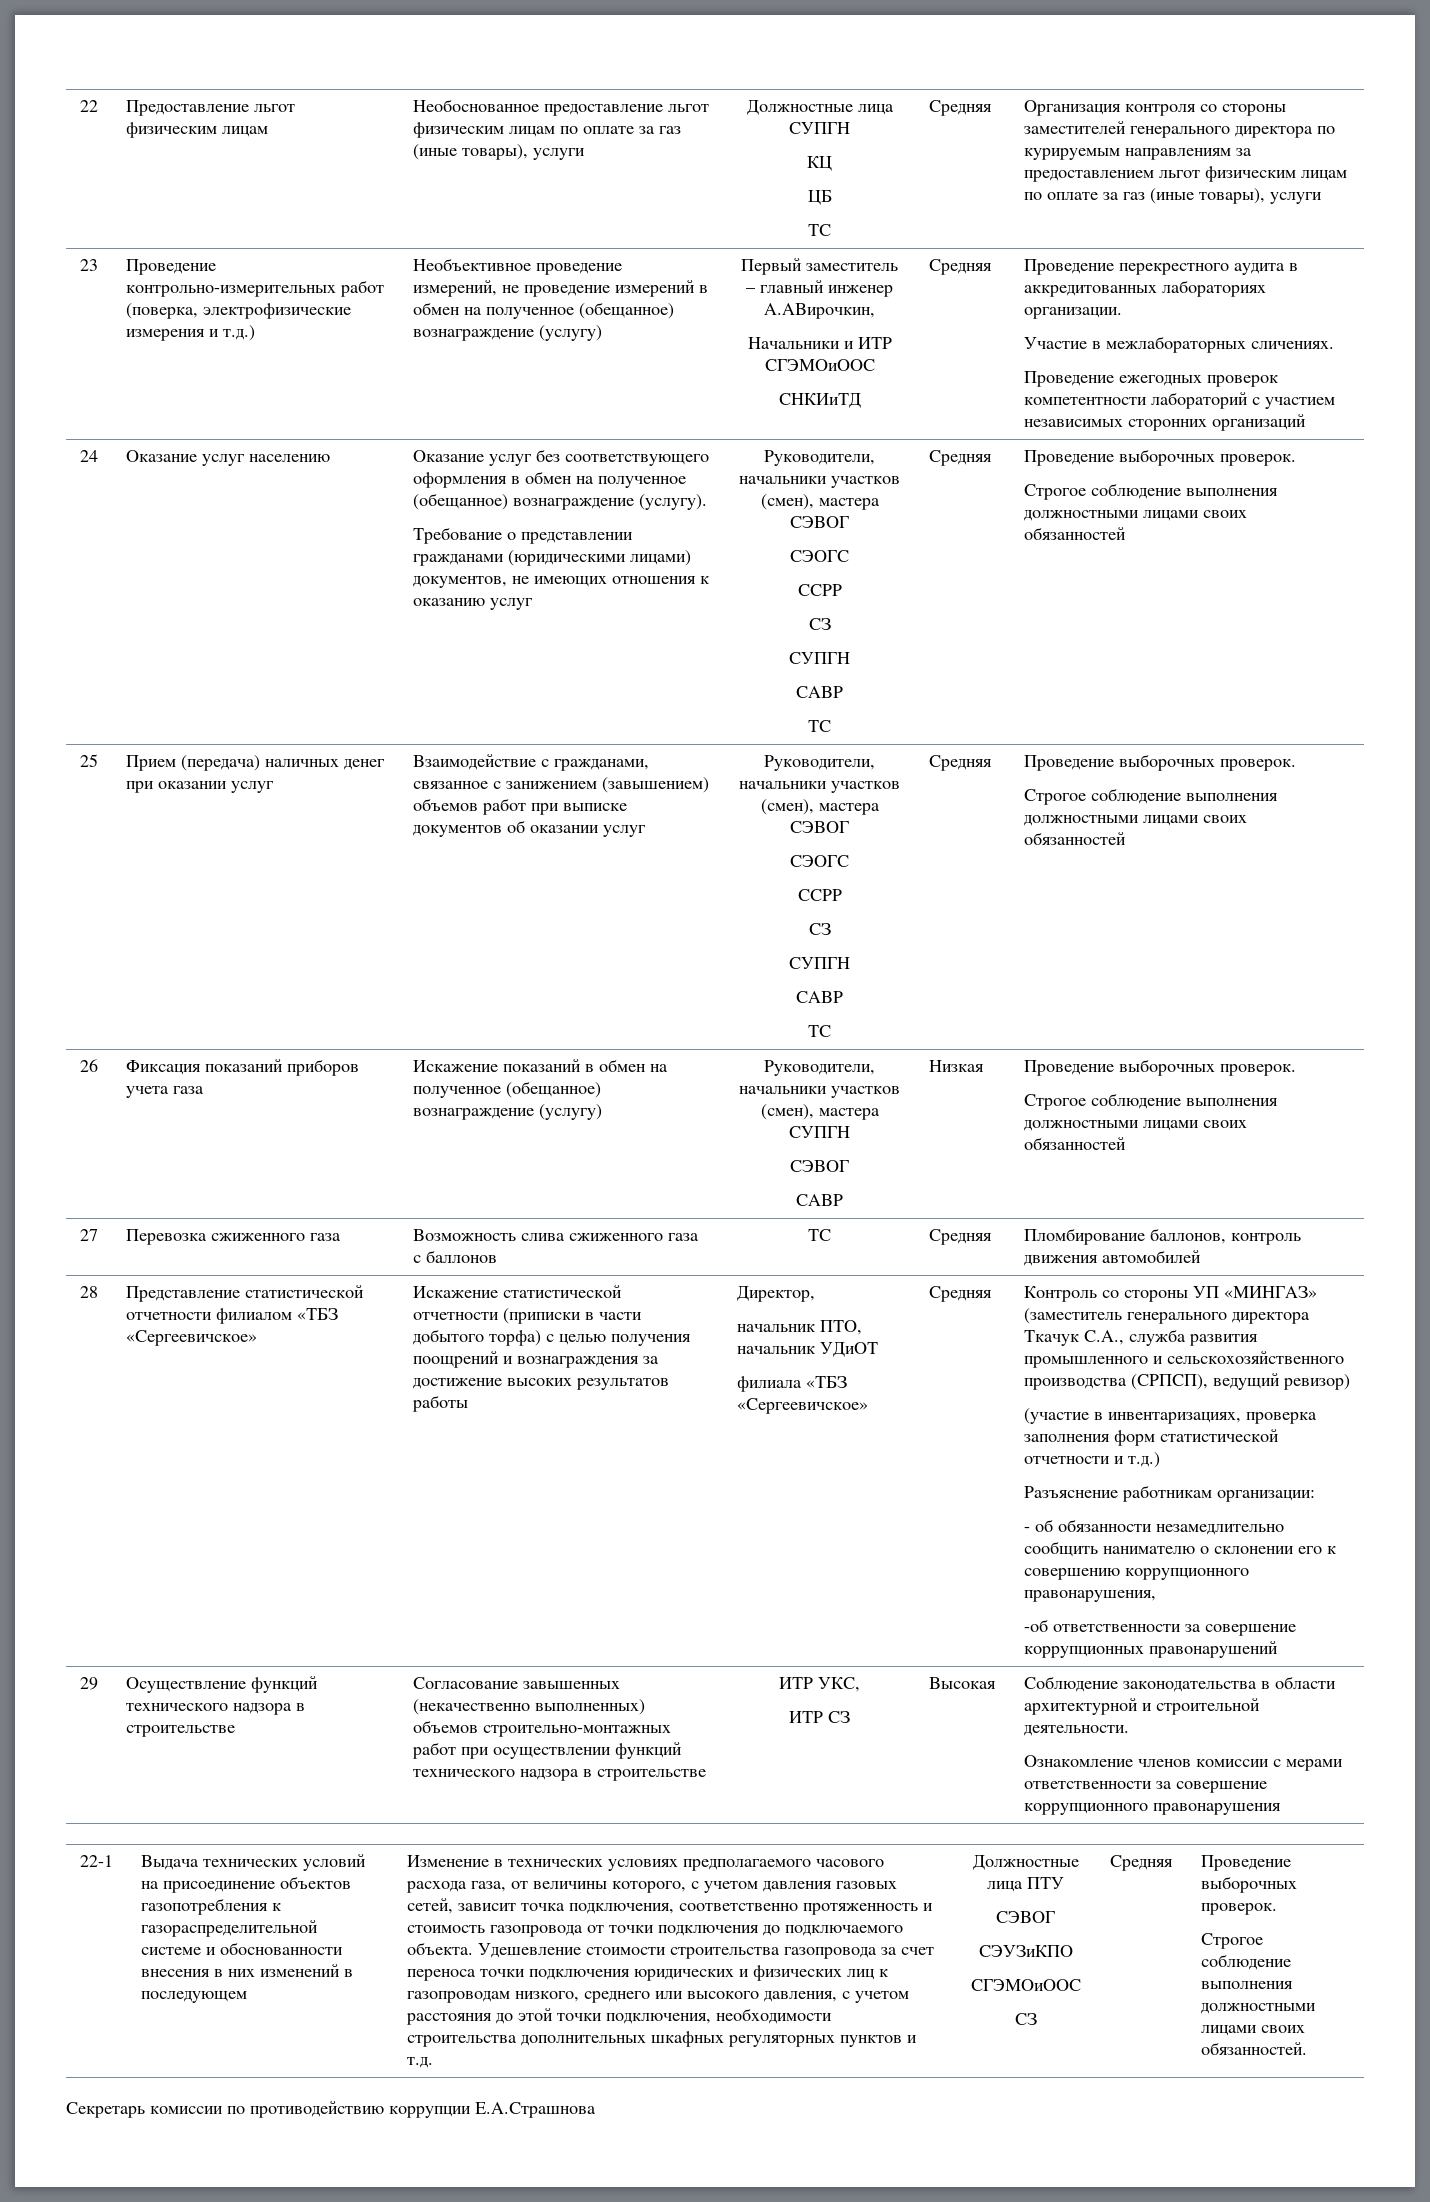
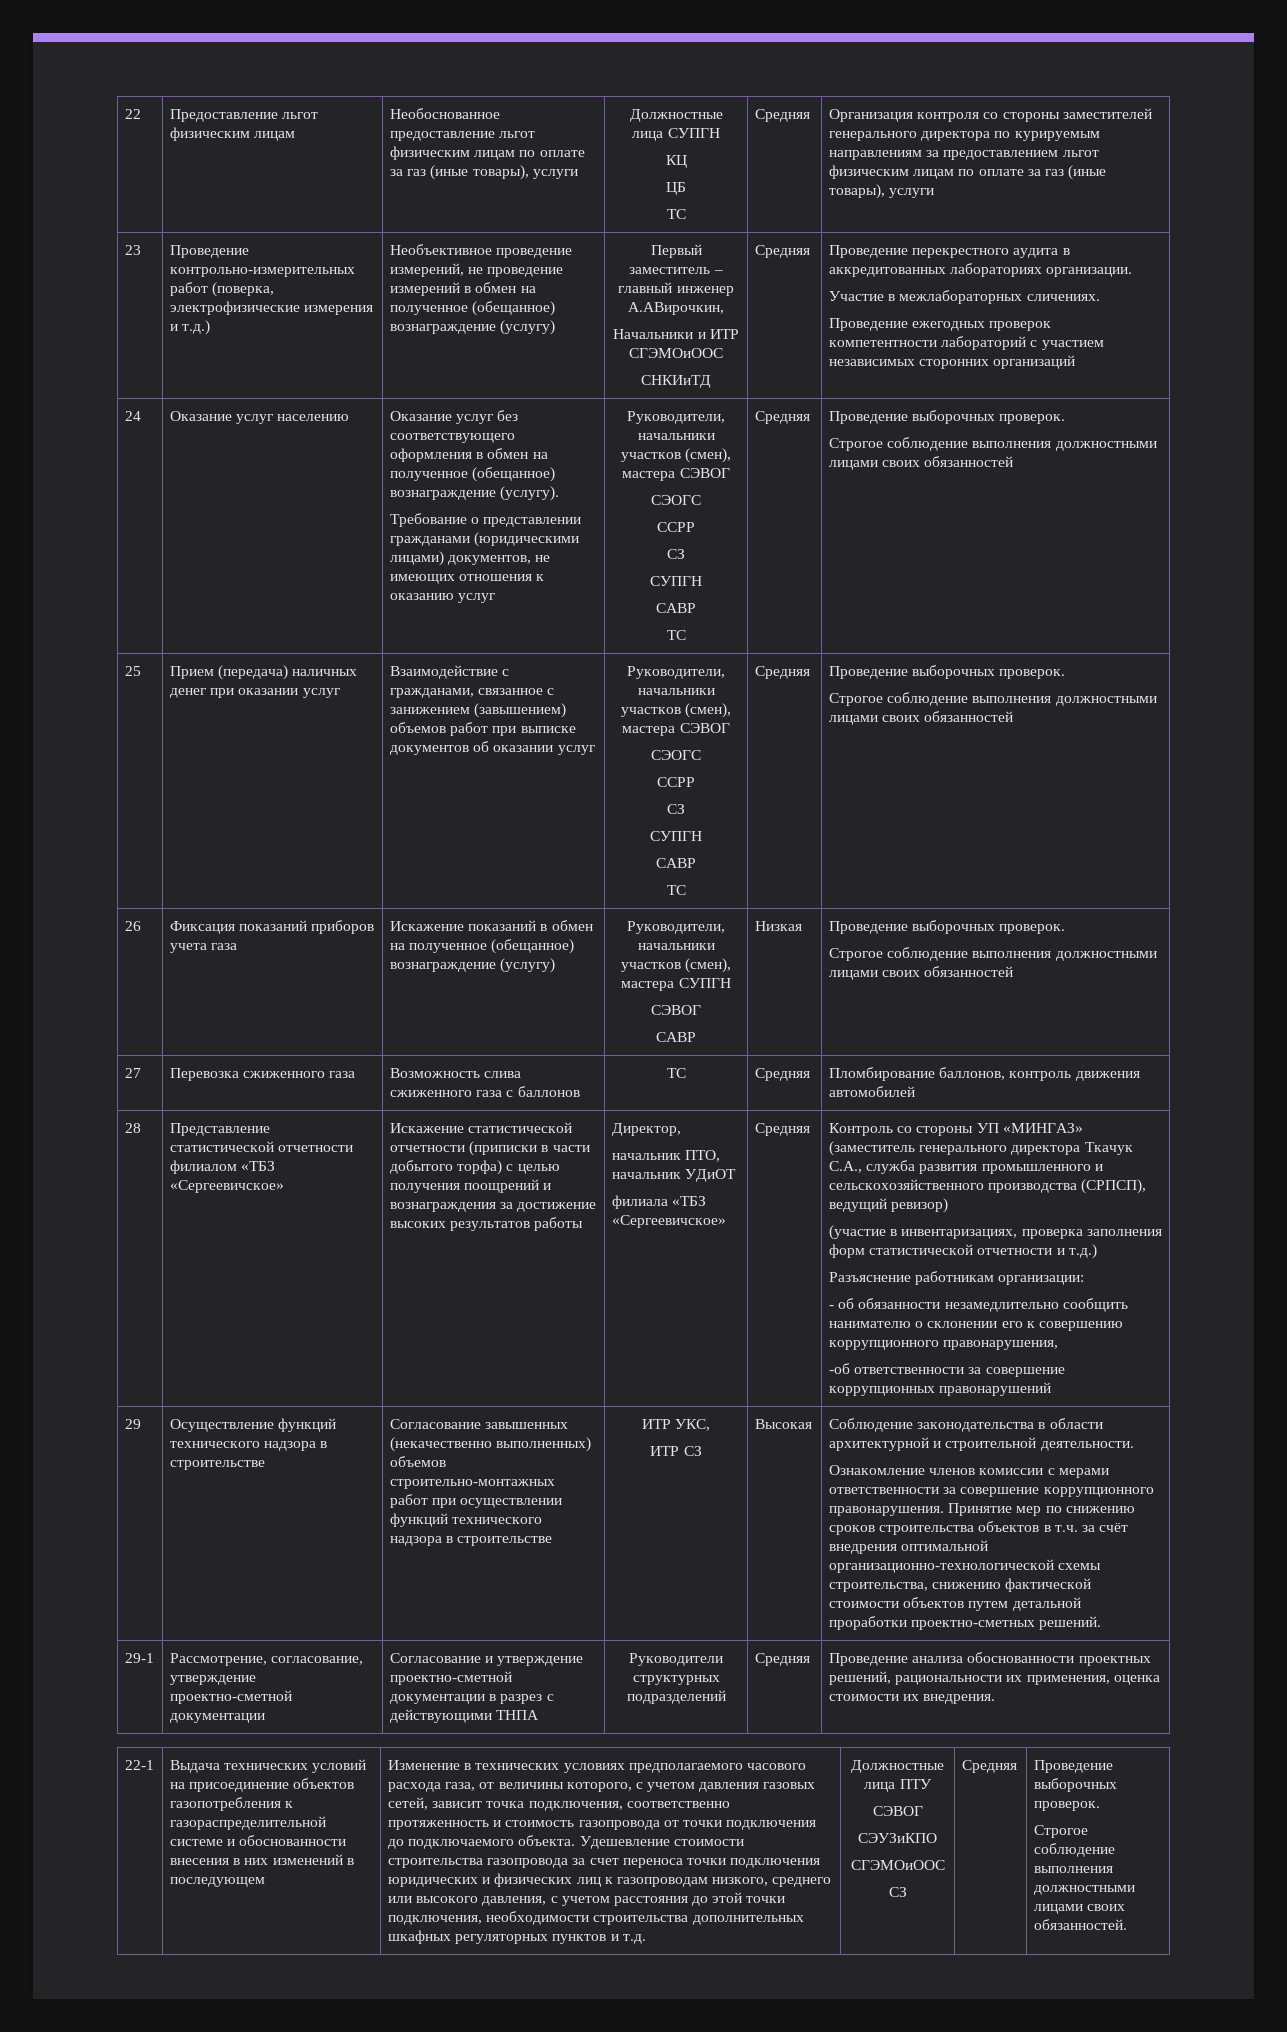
- Ознакомление членов комиссии с мерами ответственности за совершение коррупционного правонарушения
+ Ознакомление членов комиссии с мерами ответственности за совершение коррупционного правонарушения. Принятие мер по снижению сроков строительства объектов в т.ч. за счёт внедрения оптимальной организационно-технологической схемы строительства, снижению фактической стоимости объектов путем детальной проработки проектно-сметных решений.
+ 29-1 | Рассмотрение, согласование, утверждение проектно-сметной документации | Согласование и утверждение проектно-сметной документации в разрез с действующими ТНПА | Руководители структурных подразделений | Средняя | Проведение анализа обоснованности проектных решений, рациональности их применения, оценка стоимости их внедрения.
- Секретарь комиссии по противодействию коррупции Е.А.Страшнова

